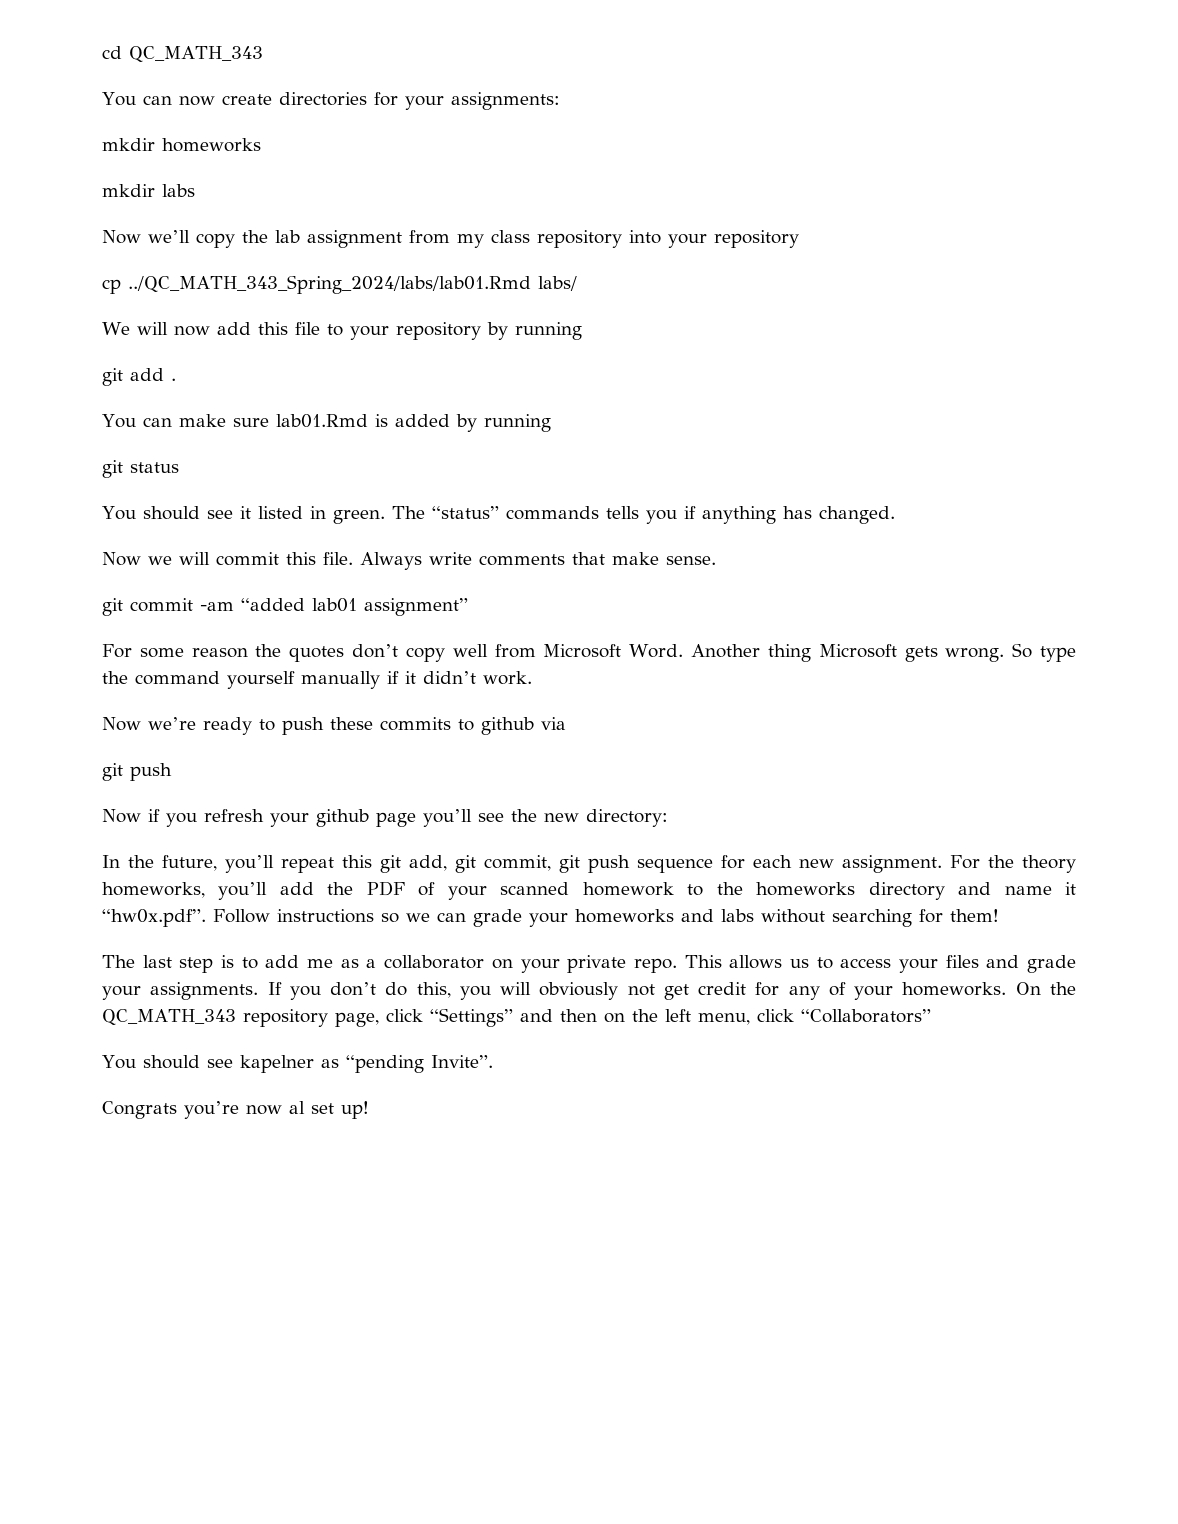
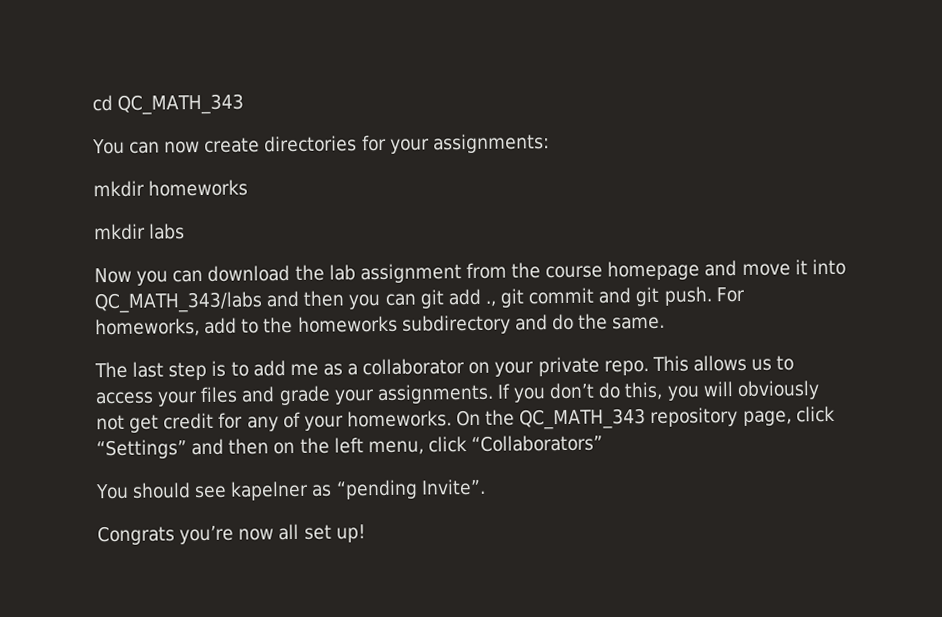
- Now we’ll copy the lab assignment from my class repository into your repository
- cp ../QC_MATH_343_Spring_2024/labs/lab01.Rmd labs/
- We will now add this file to your repository by running
- git add .
- You can make sure lab01.Rmd is added by running
- git status
- You should see it listed in green. The “status” commands tells you if anything has changed.
- Now we will commit this file. Always write comments that make sense.
- git commit -am “added lab01 assignment”
- For some reason the quotes don’t copy well from Microsoft Word. Another thing Microsoft gets wrong. So type the command yourself manually if it didn’t work.
- Now we’re ready to push these commits to github via
- git push
- Now if you refresh your github page you’ll see the new directory:
- In the future, you’ll repeat this git add, git commit, git push sequence for each new assignment. For the theory homeworks, you’ll add the PDF of your scanned homework to the homeworks directory and name it “hw0x.pdf”. Follow instructions so we can grade your homeworks and labs without searching for them!
+ Now you can download the lab assignment from the course homepage and move it into QC_MATH_343/labs and then you can git add ., git commit and git push. For homeworks, add to the homeworks subdirectory and do the same.
- Congrats you’re now al set up!
+ Congrats you’re now all set up!

